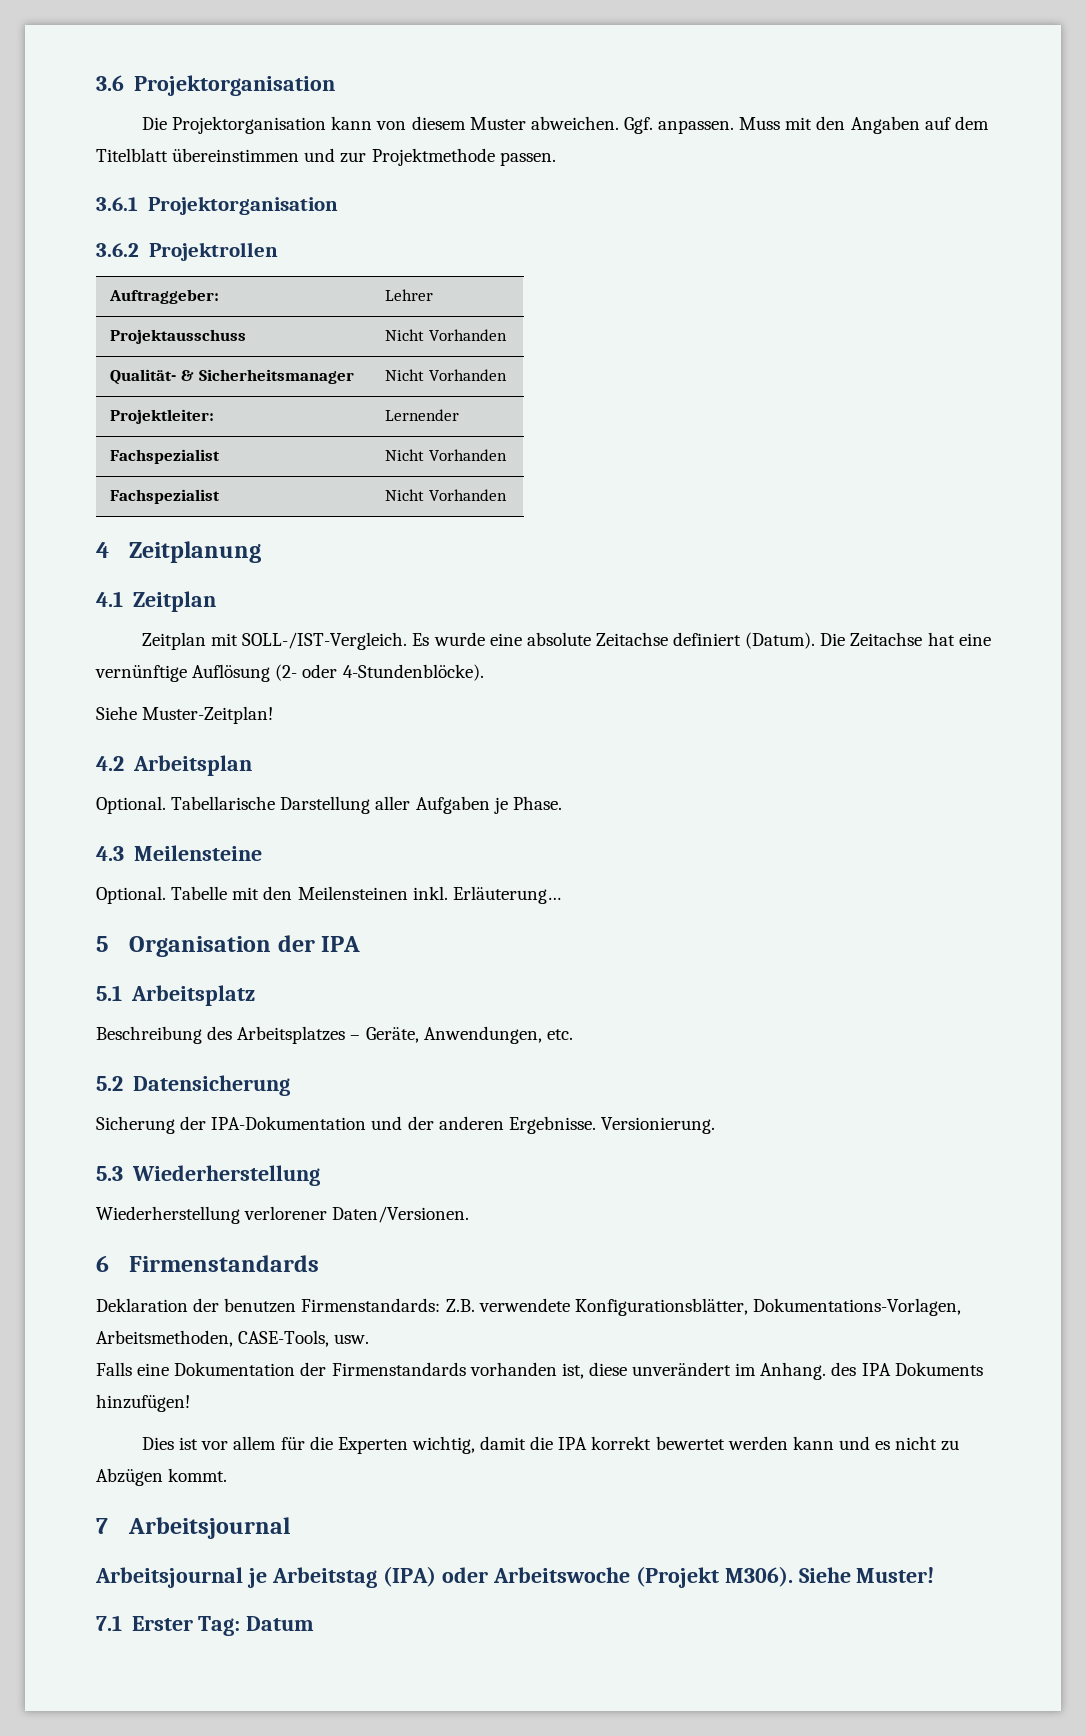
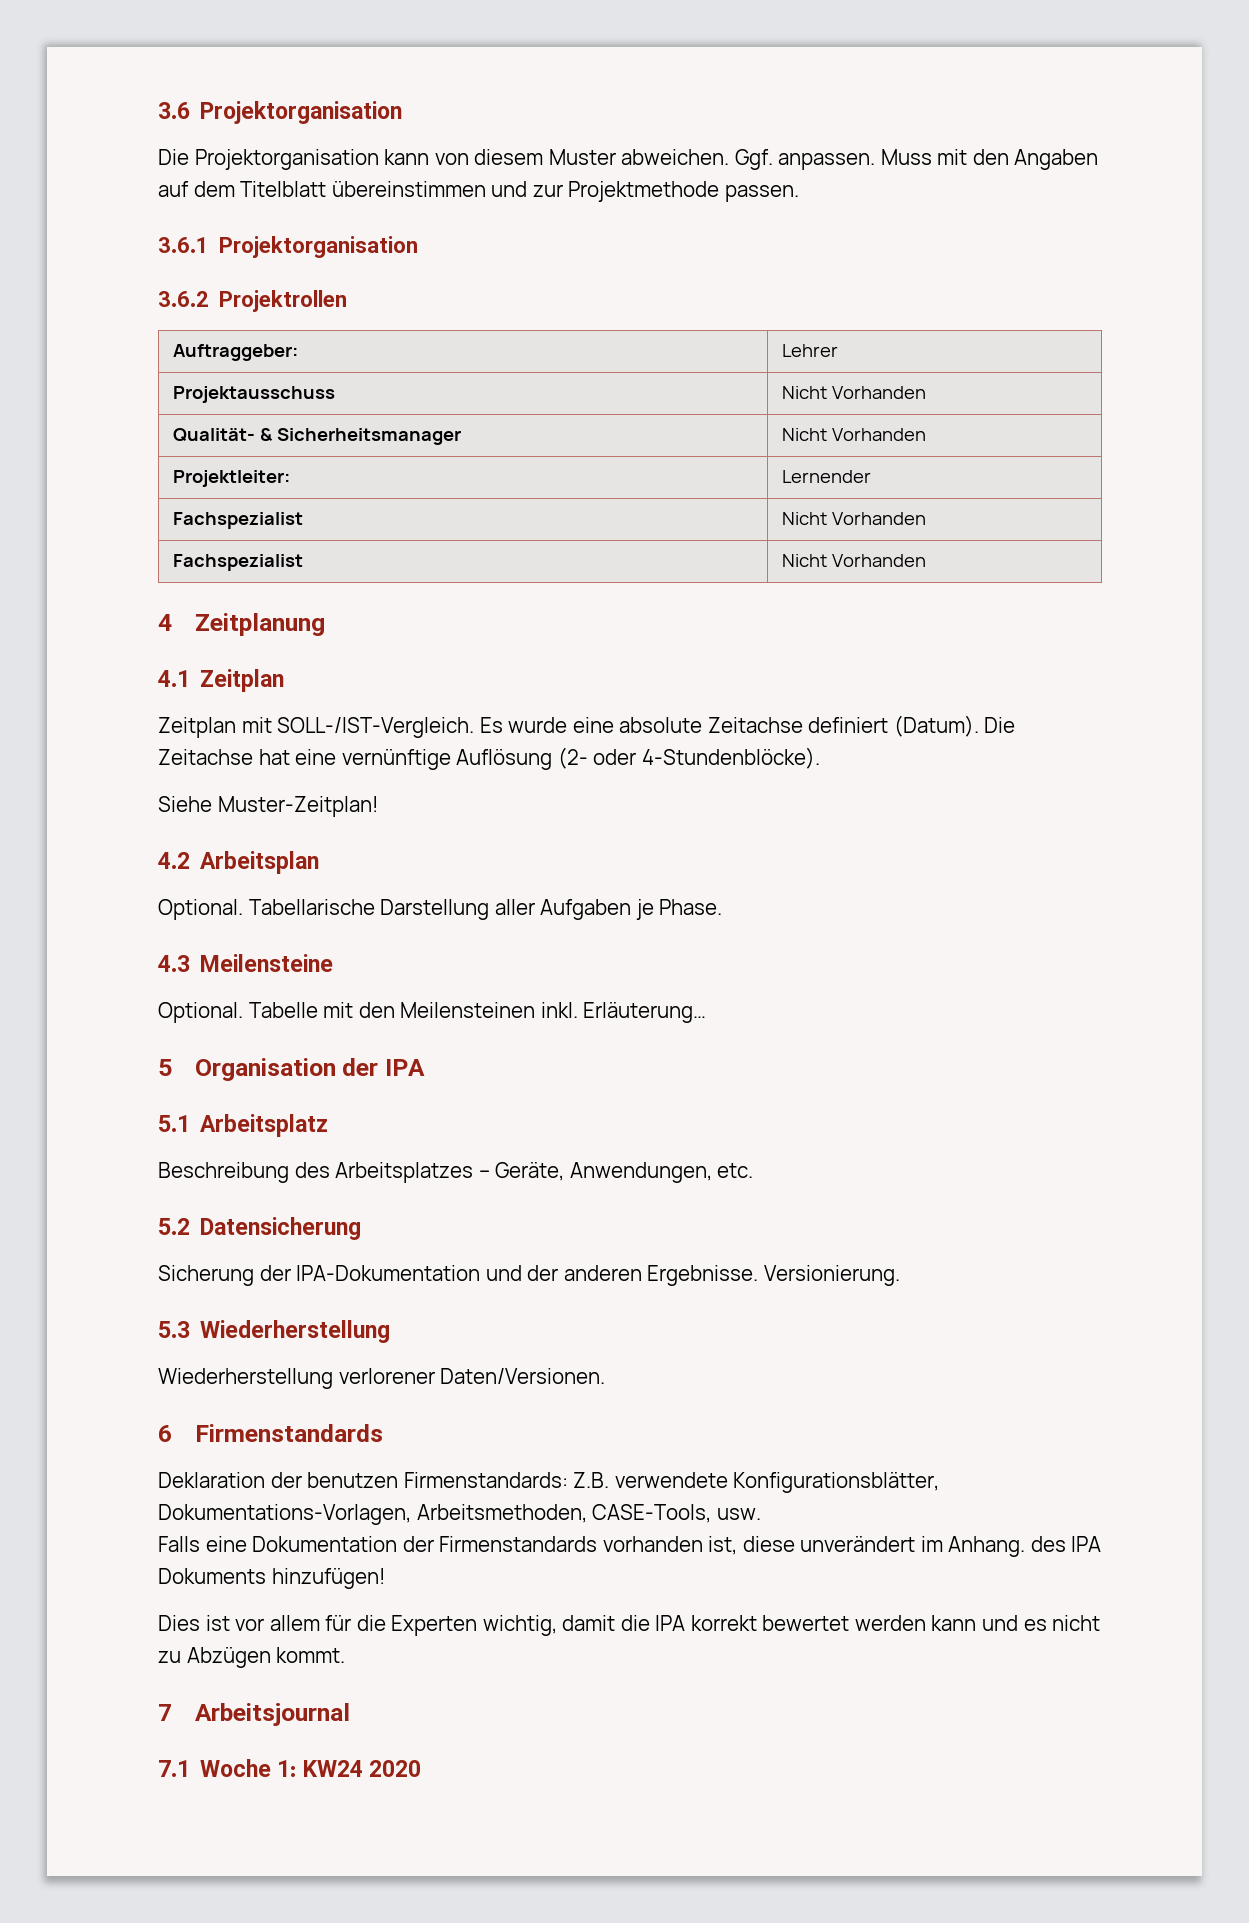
- Arbeitsjournal je Arbeitstag (IPA) oder Arbeitswoche (Projekt M306). Siehe Muster!
- 7.1 Erster Tag: Datum
+ 7.1 Woche 1: KW24 2020

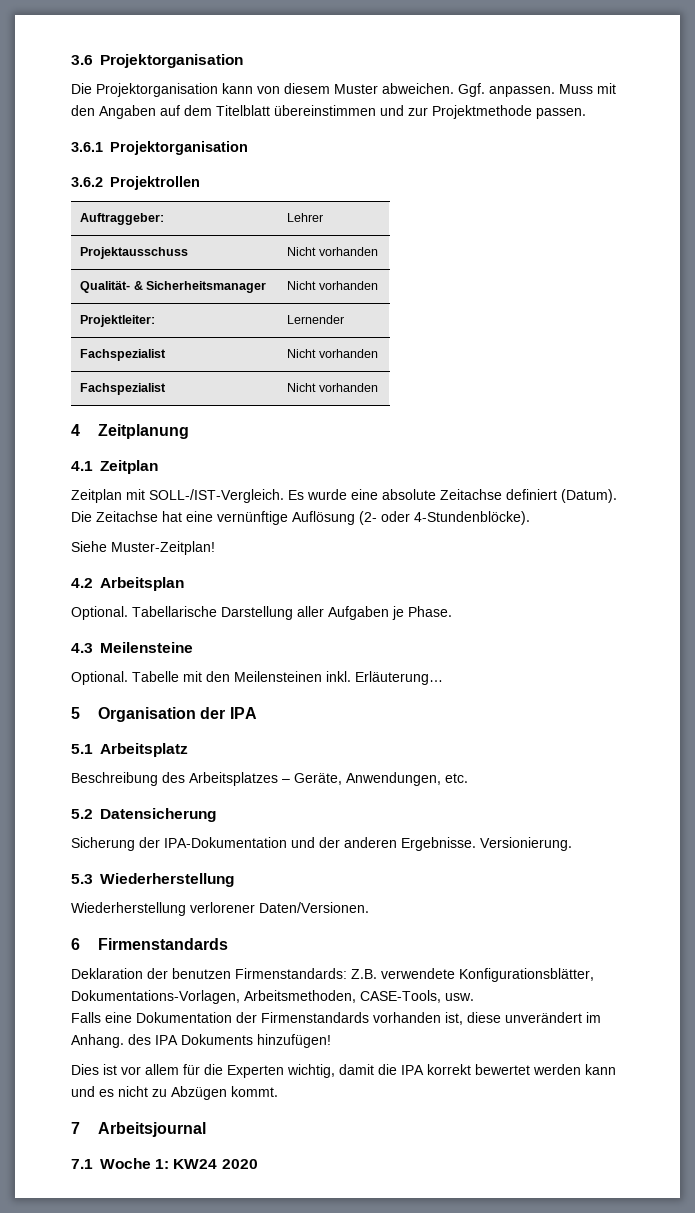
- Projektausschuss | Nicht Vorhanden
+ Projektausschuss | Nicht vorhanden
- Qualität- & Sicherheitsmanager | Nicht Vorhanden
+ Qualität- & Sicherheitsmanager | Nicht vorhanden
  Projektleiter: | Lernender
- Fachspezialist | Nicht Vorhanden
- Fachspezialist | Nicht Vorhanden
+ Fachspezialist | Nicht vorhanden
+ Fachspezialist | Nicht vorhanden

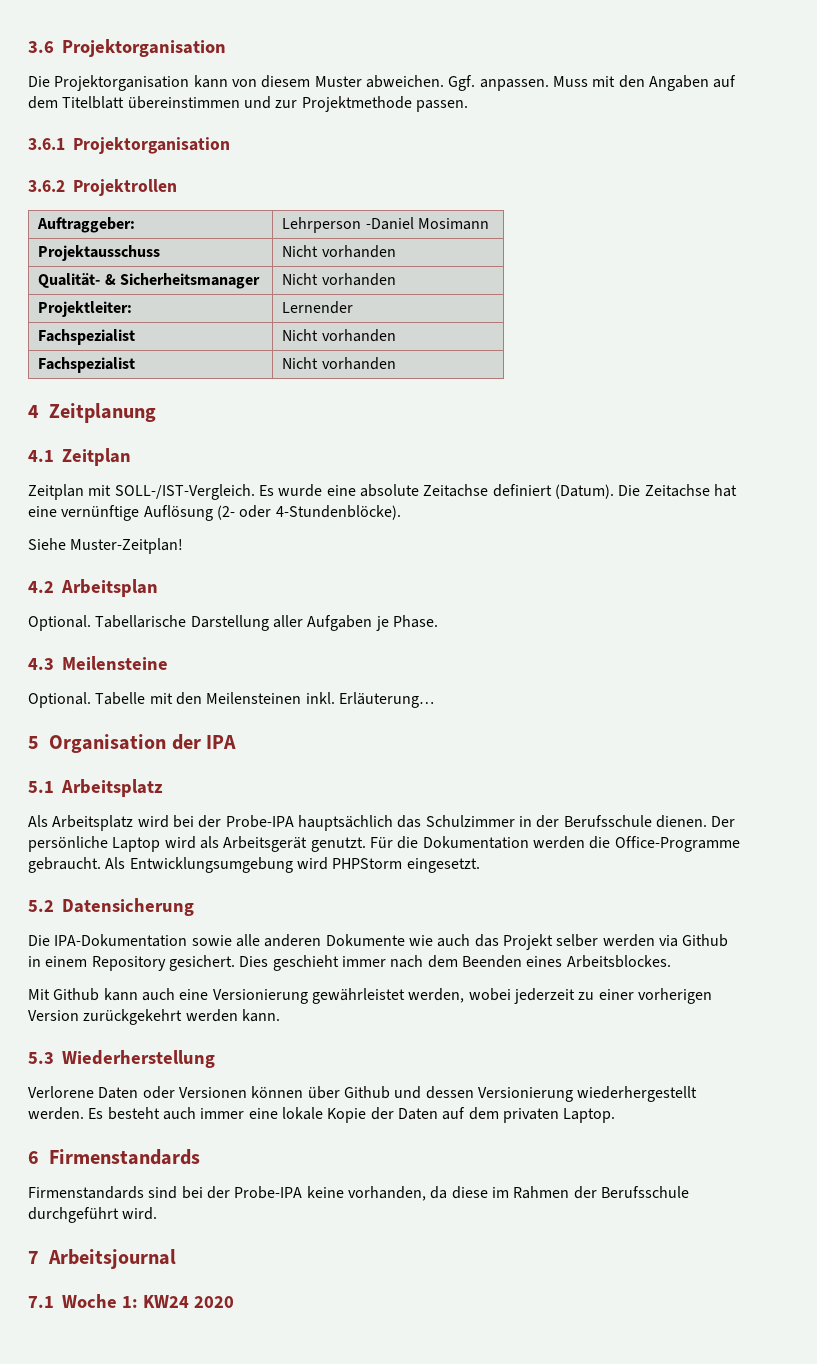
- Auftraggeber: | Lehrer
+ Auftraggeber: | Lehrperson -Daniel Mosimann
- Beschreibung des Arbeitsplatzes – Geräte, Anwendungen, etc.
+ Als Arbeitsplatz wird bei der Probe-IPA hauptsächlich das Schulzimmer in der Berufsschule dienen. Der persönliche Laptop wird als Arbeitsgerät genutzt. Für die Dokumentation werden die Office-Programme gebraucht. Als Entwicklungsumgebung wird PHPStorm eingesetzt.
  5.2 Datensicherung
- Sicherung der IPA-Dokumentation und der anderen Ergebnisse. Versionierung.
+ Die IPA-Dokumentation sowie alle anderen Dokumente wie auch das Projekt selber werden via Github in einem Repository gesichert. Dies geschieht immer nach dem Beenden eines Arbeitsblockes.
+ Mit Github kann auch eine Versionierung gewährleistet werden, wobei jederzeit zu einer vorherigen Version zurückgekehrt werden kann.
  5.3 Wiederherstellung
- Wiederherstellung verlorener Daten/Versionen.
+ Verlorene Daten oder Versionen können über Github und dessen Versionierung wiederhergestellt werden. Es besteht auch immer eine lokale Kopie der Daten auf dem privaten Laptop.
  6 Firmenstandards
- Deklaration der benutzen Firmenstandards: Z.B. verwendete Konfigurationsblätter, Dokumentations-Vorlagen, Arbeitsmethoden, CASE-Tools, usw.
- Falls eine Dokumentation der Firmenstandards vorhanden ist, diese unverändert im Anhang. des IPA Dokuments hinzufügen!
- Dies ist vor allem für die Experten wichtig, damit die IPA korrekt bewertet werden kann und es nicht zu Abzügen kommt.
+ Firmenstandards sind bei der Probe-IPA keine vorhanden, da diese im Rahmen der Berufsschule durchgeführt wird.

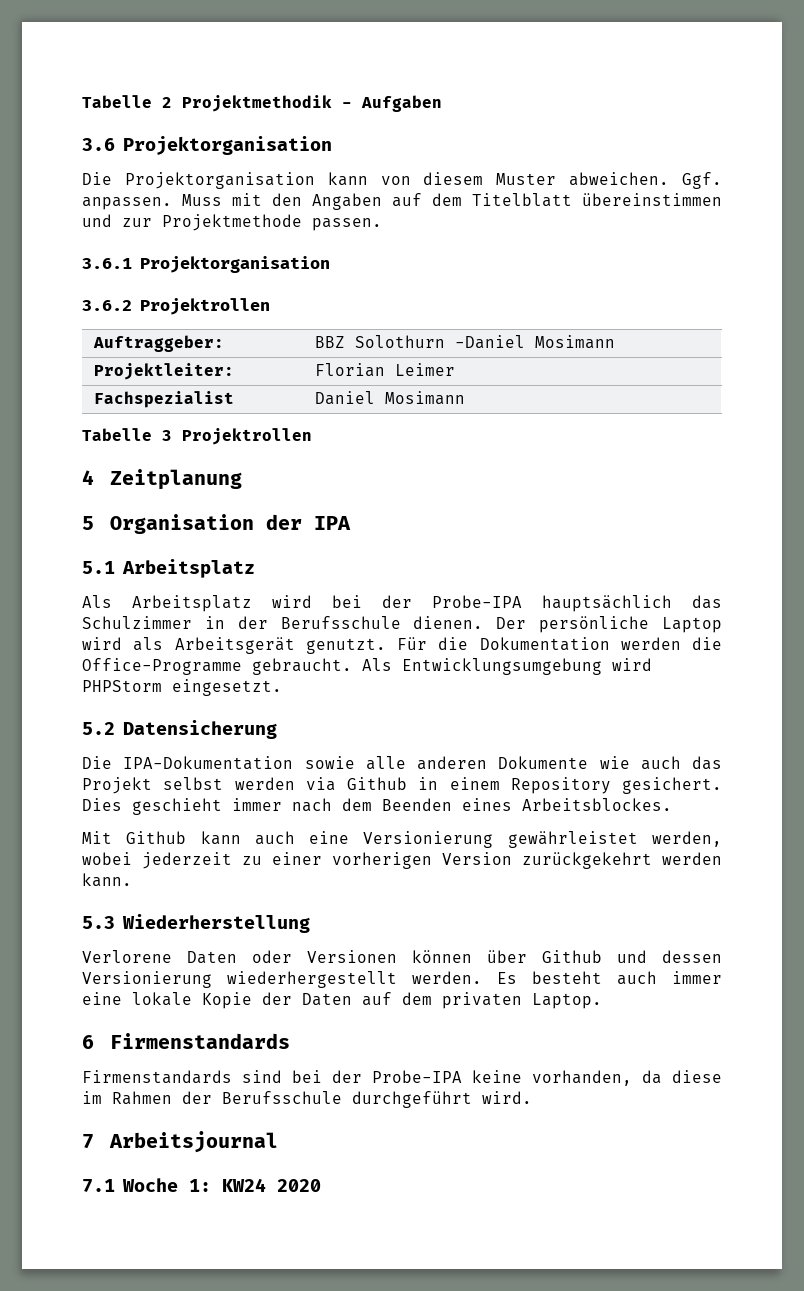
+ Tabelle 2 Projektmethodik - Aufgaben
- Auftraggeber: | Lehrperson -Daniel Mosimann
+ Auftraggeber: | BBZ Solothurn -Daniel Mosimann
- Projektausschuss | Nicht vorhanden
- Qualität- & Sicherheitsmanager | Nicht vorhanden
- Projektleiter: | Lernender
- Fachspezialist | Nicht vorhanden
- Fachspezialist | Nicht vorhanden
+ Projektleiter: | Florian Leimer
+ Fachspezialist | Daniel Mosimann
+ Tabelle 3 Projektrollen
  4 Zeitplanung
- 4.1 Zeitplan
- Zeitplan mit SOLL-/IST-Vergleich. Es wurde eine absolute Zeitachse definiert (Datum). Die Zeitachse hat eine vernünftige Auflösung (2- oder 4-Stundenblöcke).
- Siehe Muster-Zeitplan!
- 4.2 Arbeitsplan
- Optional. Tabellarische Darstellung aller Aufgaben je Phase.
- 4.3 Meilensteine
- Optional. Tabelle mit den Meilensteinen inkl. Erläuterung…
- Die IPA-Dokumentation sowie alle anderen Dokumente wie auch das Projekt selber werden via Github in einem Repository gesichert.
+ Die IPA-Dokumentation sowie alle anderen Dokumente wie auch das Projekt selbst werden via Github in einem Repository gesichert.

